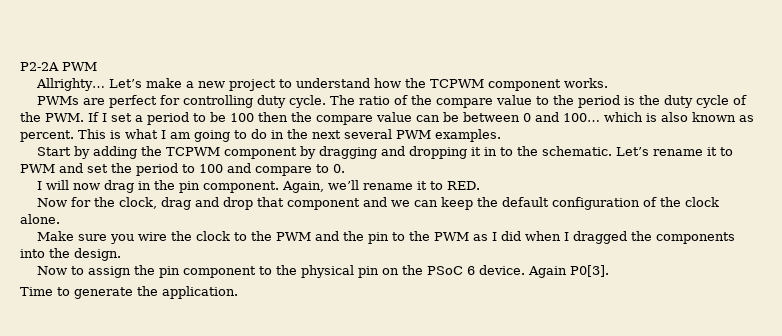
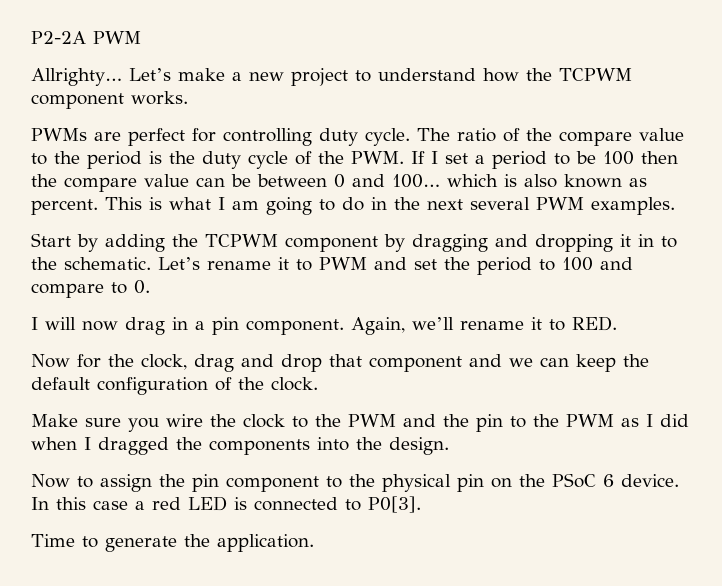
- I will now drag in the pin component.
+ I will now drag in a pin component.
- Now for the clock, drag and drop that component and we can keep the default configuration of the clock alone.
+ Now for the clock, drag and drop that component and we can keep the default configuration of the clock.
- Again P0[3].
+ In this case a red LED is connected to P0[3].

